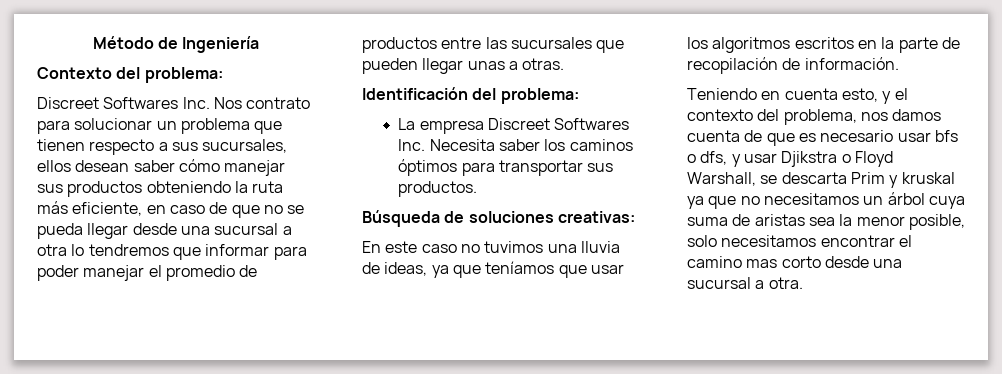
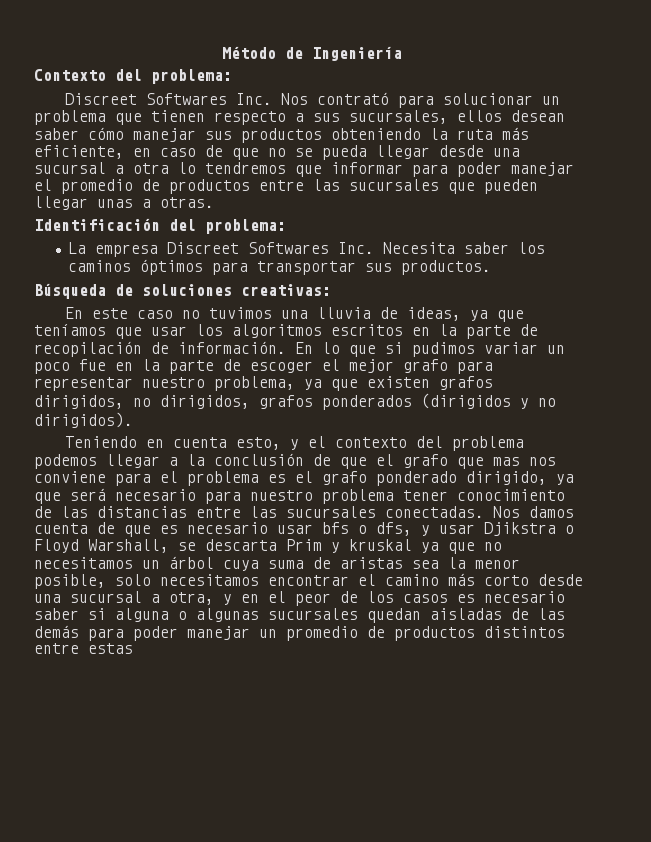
- Discreet Softwares Inc. Nos contrato para solucionar un problema que tienen respecto a sus sucursales, ellos desean saber cómo manejar sus productos obteniendo la ruta más eficiente, en caso de que no se pueda llegar desde una sucursal a otra lo tendremos que informar para poder manejar el promedio de productos entre las sucursales que pueden llegar unas a otras.
+ Discreet Softwares Inc. Nos contrató para solucionar un problema que tienen respecto a sus sucursales, ellos desean saber cómo manejar sus productos obteniendo la ruta más eficiente, en caso de que no se pueda llegar desde una sucursal a otra lo tendremos que informar para poder manejar el promedio de productos entre las sucursales que pueden llegar unas a otras.
+ En lo que si pudimos variar un poco fue en la parte de escoger el mejor grafo para representar nuestro problema, ya que existen grafos dirigidos, no dirigidos, grafos ponderados (dirigidos y no dirigidos).
- Teniendo en cuenta esto, y el contexto del problema, nos damos cuenta de que es necesario usar bfs o dfs, y usar Djikstra o Floyd Warshall, se descarta Prim y kruskal ya que no necesitamos un árbol cuya suma de aristas sea la menor posible, solo necesitamos encontrar el camino mas corto desde una sucursal a otra.
+ Teniendo en cuenta esto, y el contexto del problema podemos llegar a la conclusión de que el grafo que mas nos conviene para el problema es el grafo ponderado dirigido, ya que será necesario para nuestro problema tener conocimiento de las distancias entre las sucursales conectadas. Nos damos cuenta de que es necesario usar bfs o dfs, y usar Djikstra o Floyd Warshall, se descarta Prim y kruskal ya que no necesitamos un árbol cuya suma de aristas sea la menor posible, solo necesitamos encontrar el camino más corto desde una sucursal a otra, y en el peor de los casos es necesario saber si alguna o algunas sucursales quedan aisladas de las demás para poder manejar un promedio de productos distintos entre estas

